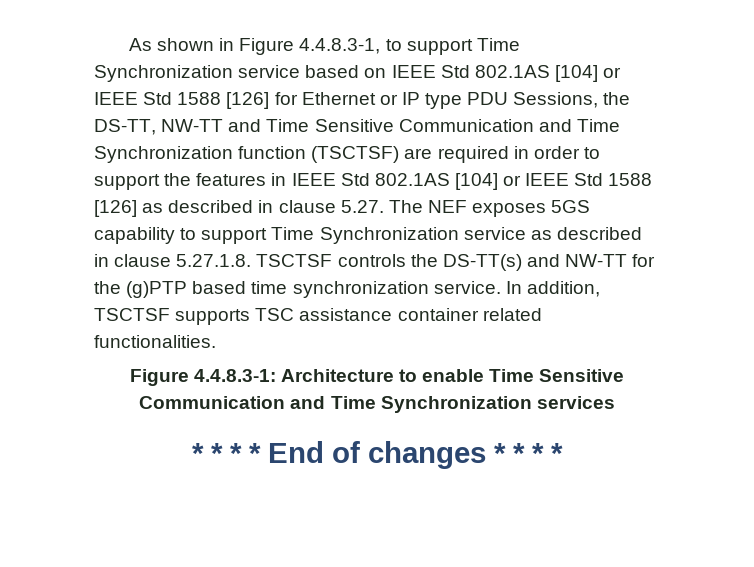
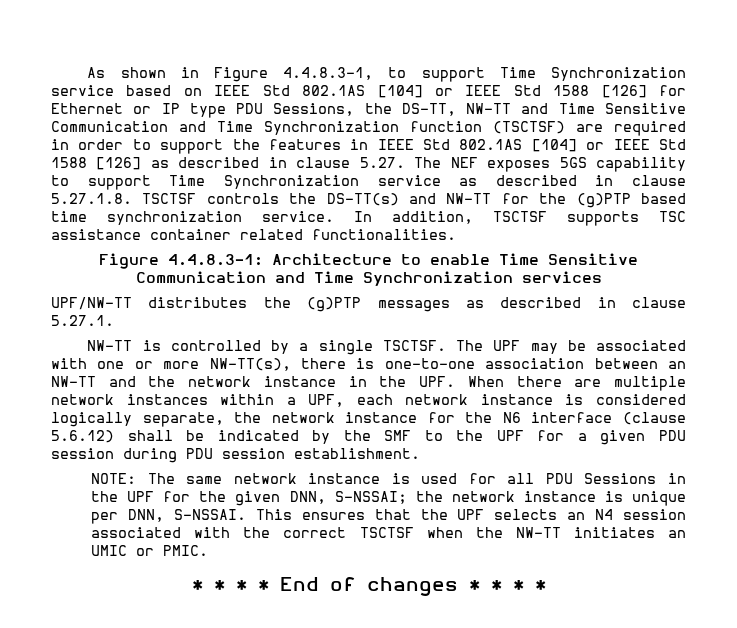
+ UPF/NW-TT distributes the (g)PTP messages as described in clause 5.27.1.
+ NW-TT is controlled by a single TSCTSF. The UPF may be associated with one or more NW-TT(s), there is one-to-one association between an NW-TT and the network instance in the UPF. When there are multiple network instances within a UPF, each network instance is considered logically separate, the network instance for the N6 interface (clause 5.6.12) shall be indicated by the SMF to the UPF for a given PDU session during PDU session establishment.
+ NOTE: The same network instance is used for all PDU Sessions in the UPF for the given DNN, S-NSSAI; the network instance is unique per DNN, S-NSSAI. This ensures that the UPF selects an N4 session associated with the correct TSCTSF when the NW-TT initiates an UMIC or PMIC.

